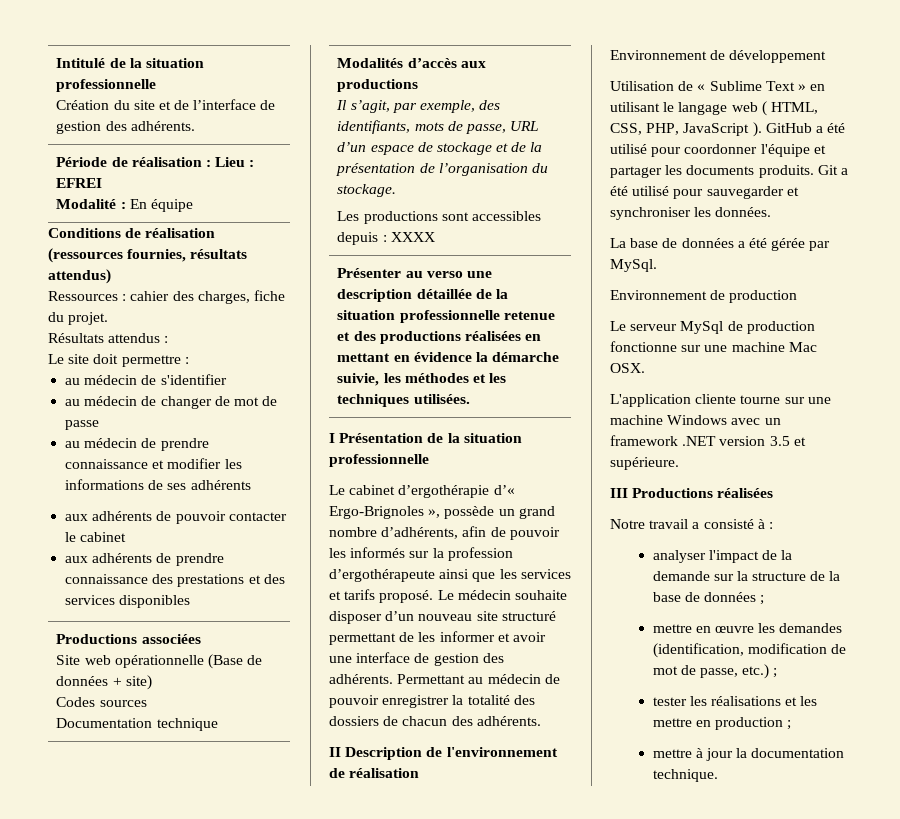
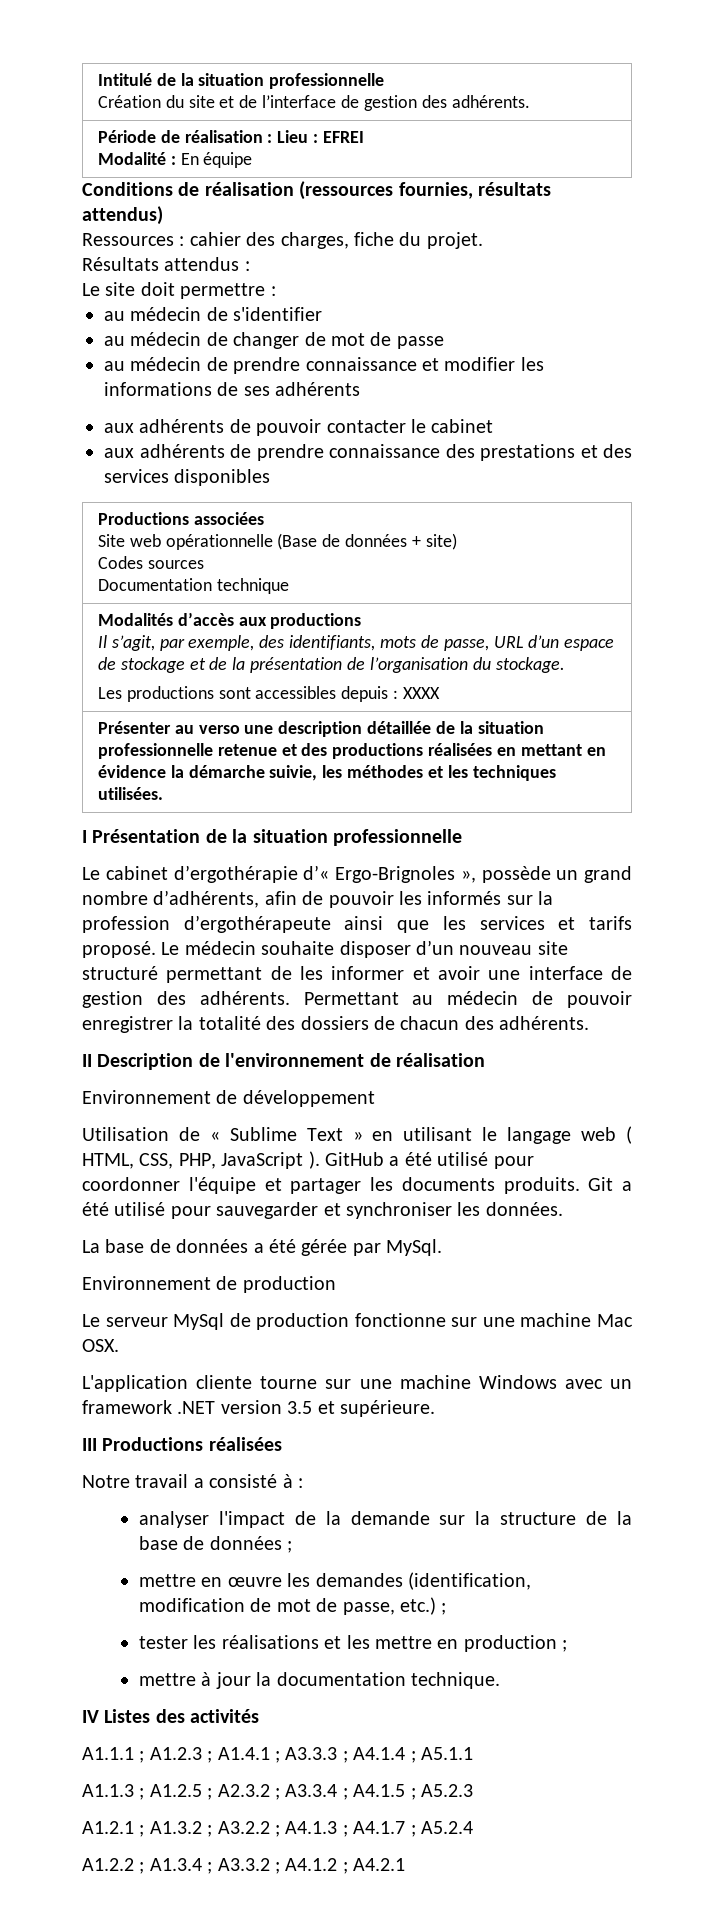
+ IV Listes des activités
+ A1.1.1 ; A1.2.3 ; A1.4.1 ; A3.3.3 ; A4.1.4 ; A5.1.1
+ A1.1.3 ; A1.2.5 ; A2.3.2 ; A3.3.4 ; A4.1.5 ; A5.2.3
+ A1.2.1 ; A1.3.2 ; A3.2.2 ; A4.1.3 ; A4.1.7 ; A5.2.4
+ A1.2.2 ; A1.3.4 ; A3.3.2 ; A4.1.2 ; A4.2.1

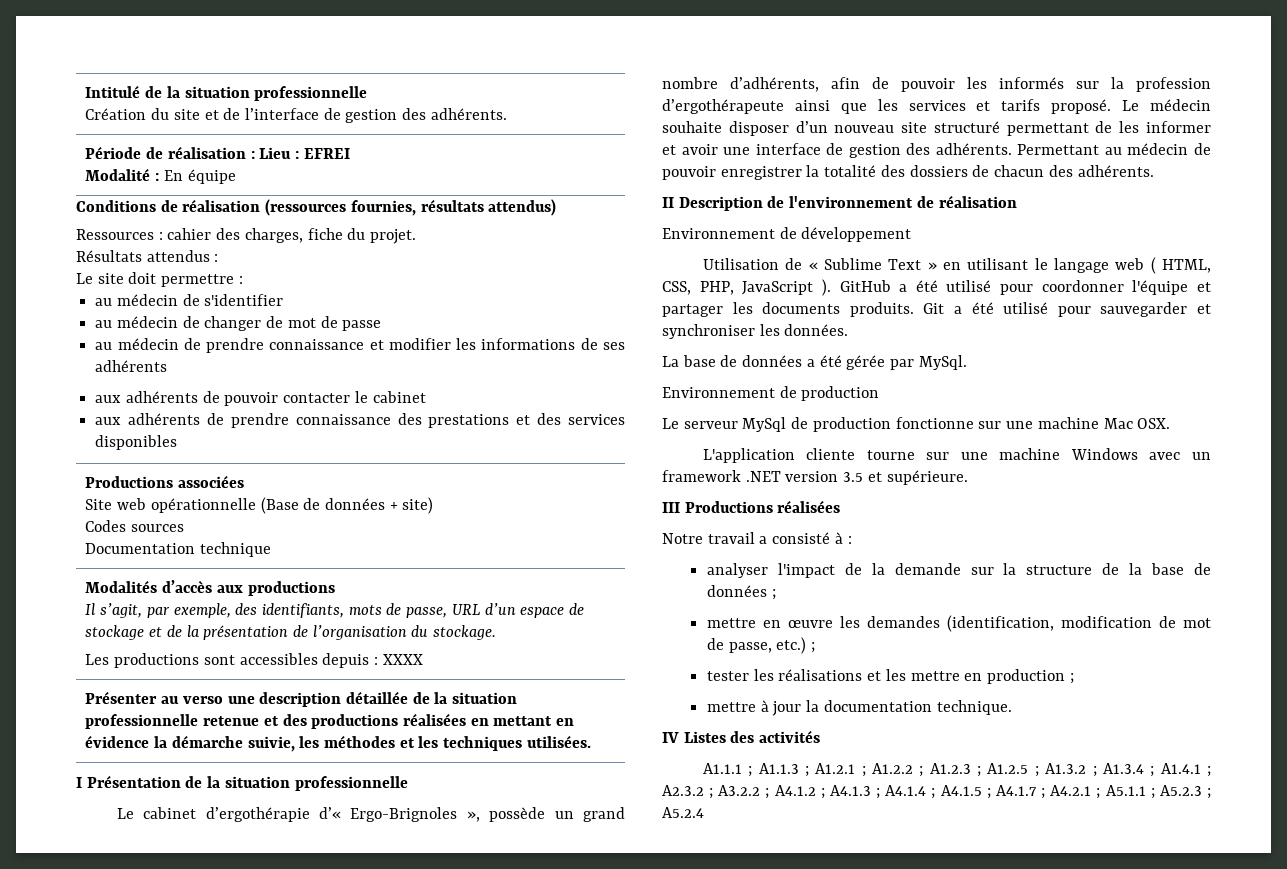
- A1.1.1 ; A1.2.3 ; A1.4.1 ; A3.3.3 ; A4.1.4 ; A5.1.1
- A1.1.3 ; A1.2.5 ; A2.3.2 ; A3.3.4 ; A4.1.5 ; A5.2.3
- A1.2.1 ; A1.3.2 ; A3.2.2 ; A4.1.3 ; A4.1.7 ; A5.2.4
- A1.2.2 ; A1.3.4 ; A3.3.2 ; A4.1.2 ; A4.2.1
+ A1.1.1 ; A1.1.3 ; A1.2.1 ; A1.2.2 ; A1.2.3 ; A1.2.5 ; A1.3.2 ; A1.3.4 ; A1.4.1 ; A2.3.2 ; A3.2.2 ; A4.1.2 ; A4.1.3 ; A4.1.4 ; A4.1.5 ; A4.1.7 ; A4.2.1 ; A5.1.1 ; A5.2.3 ; A5.2.4

